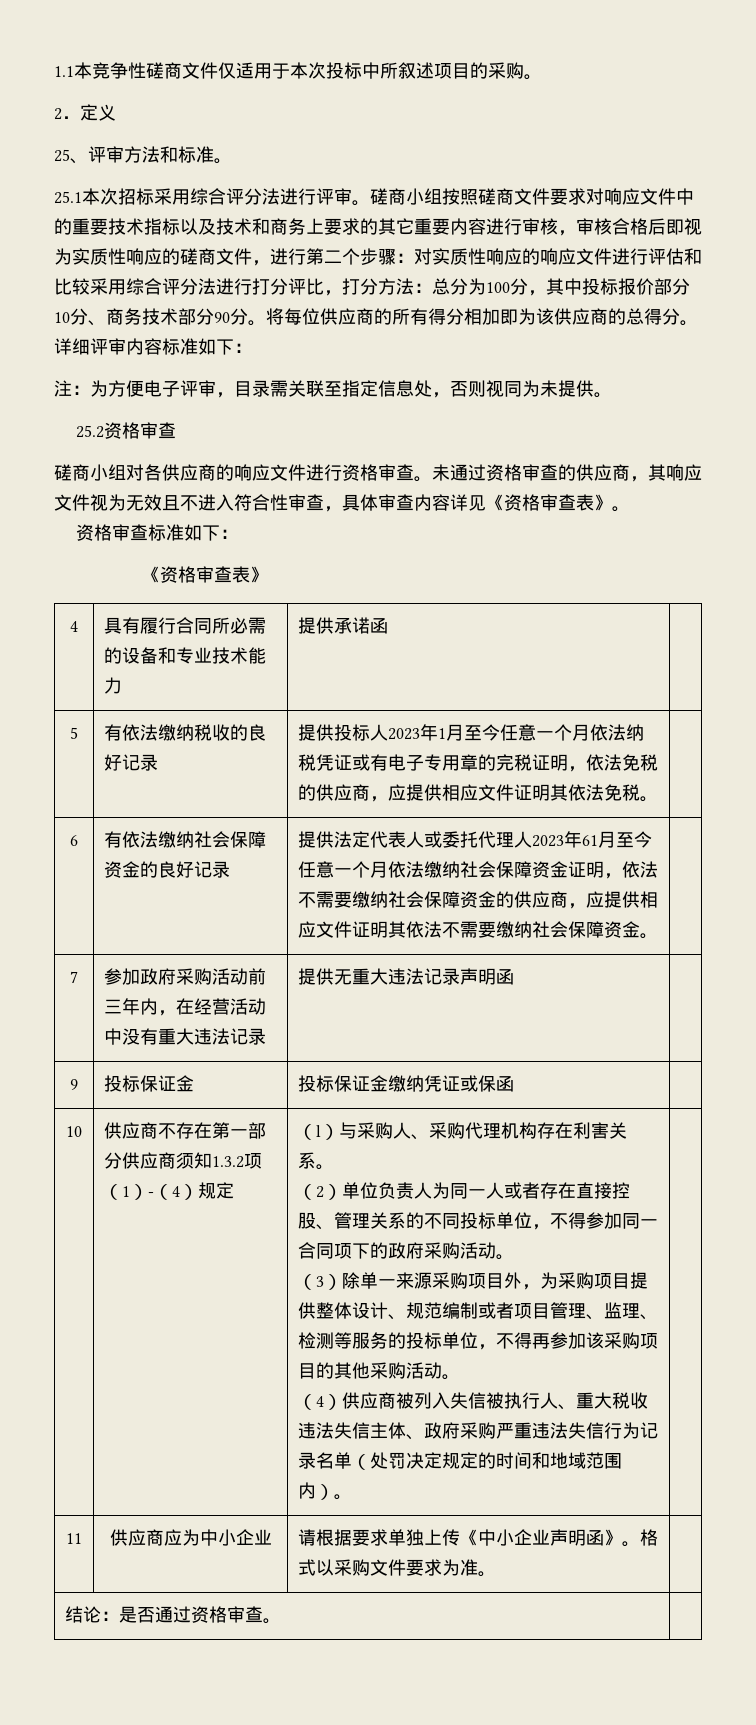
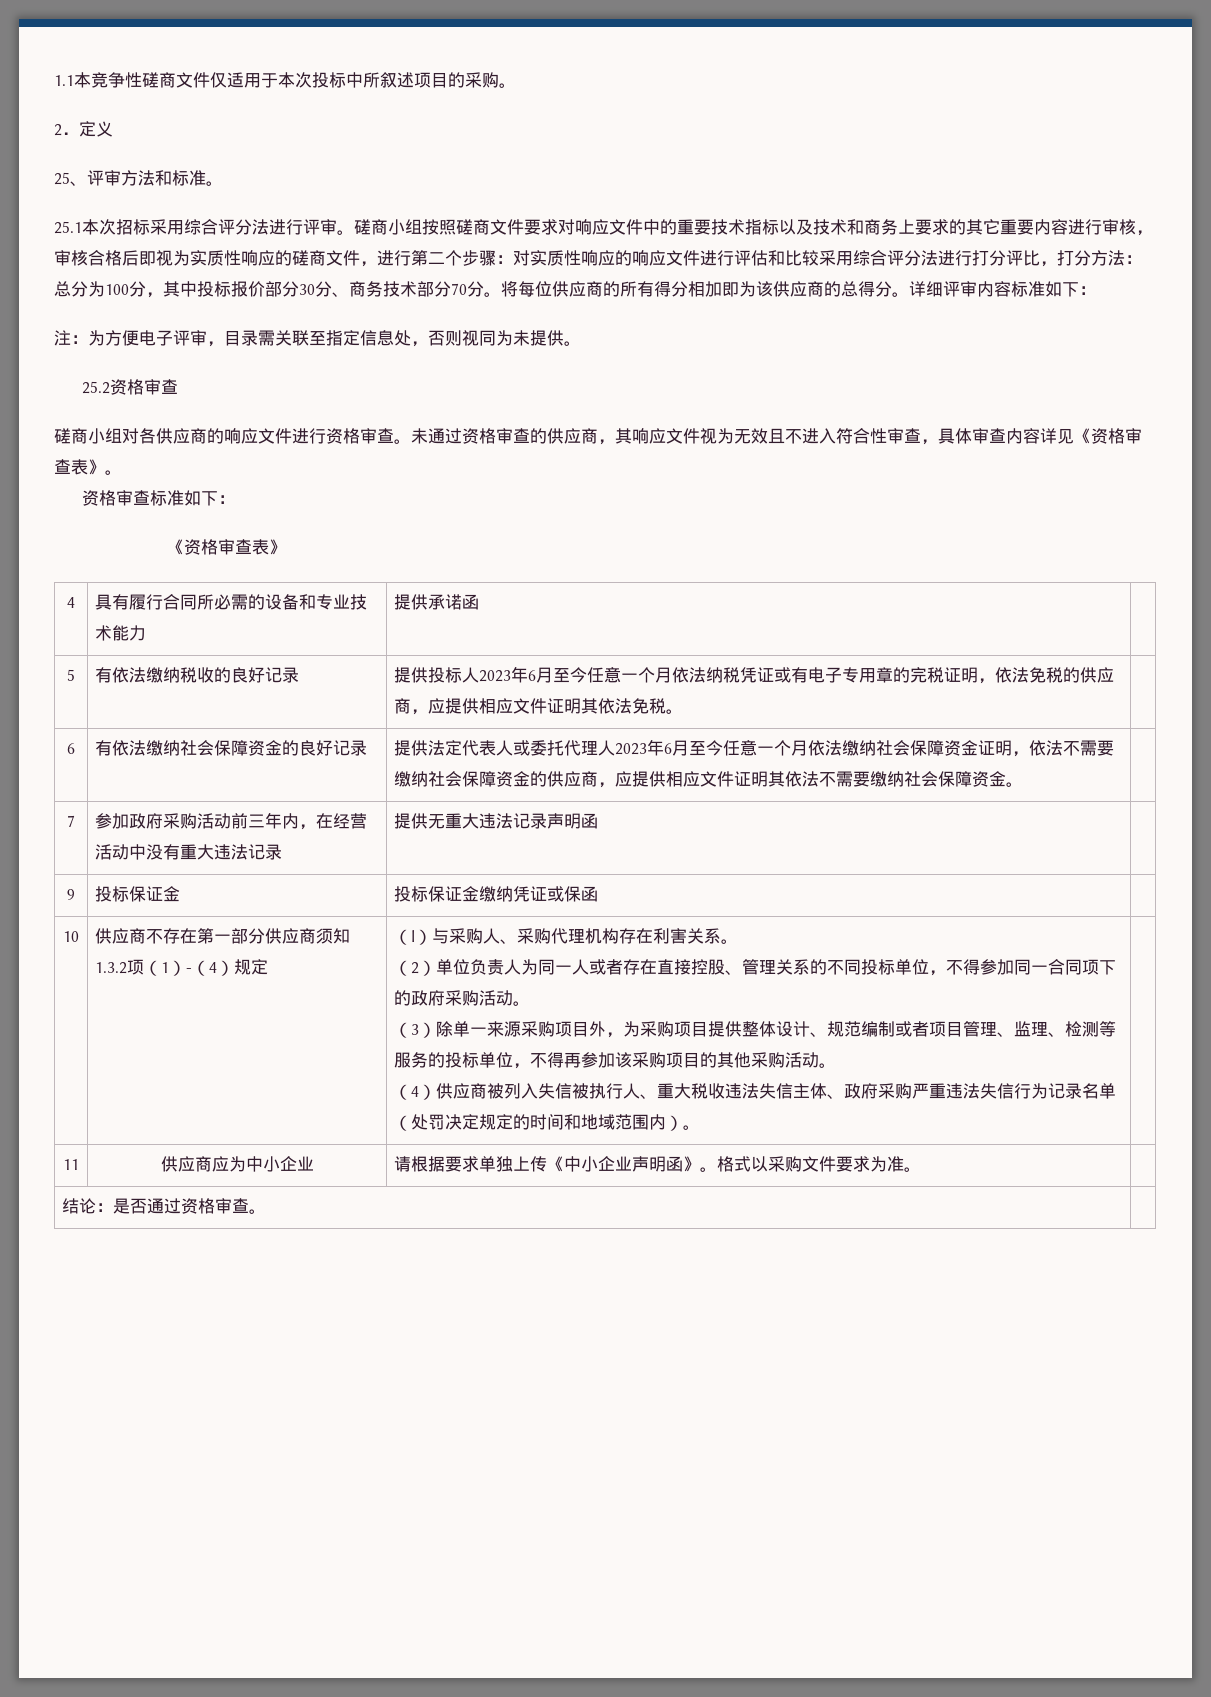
- 总分为100分，其中投标报价部分10分、商务技术部分90分。
+ 总分为100分，其中投标报价部分30分、商务技术部分70分。
- 5 | 有依法缴纳税收的良好记录 | 提供投标人2023年1月至今任意一个月依法纳税凭证或有电子专用章的完税证明，依法免税的供应商，应提供相应文件证明其依法免税。 |
+ 5 | 有依法缴纳税收的良好记录 | 提供投标人2023年6月至今任意一个月依法纳税凭证或有电子专用章的完税证明，依法免税的供应商，应提供相应文件证明其依法免税。 |
- 提供法定代表人或委托代理人2023年61月至今任意一个月依法缴纳社会保障资金证明，依法不需要缴纳社会保障资金的供应商，应提供相应文件证明其依法不需要缴纳社会保障资金。
+ 提供法定代表人或委托代理人2023年6月至今任意一个月依法缴纳社会保障资金证明，依法不需要缴纳社会保障资金的供应商，应提供相应文件证明其依法不需要缴纳社会保障资金。

